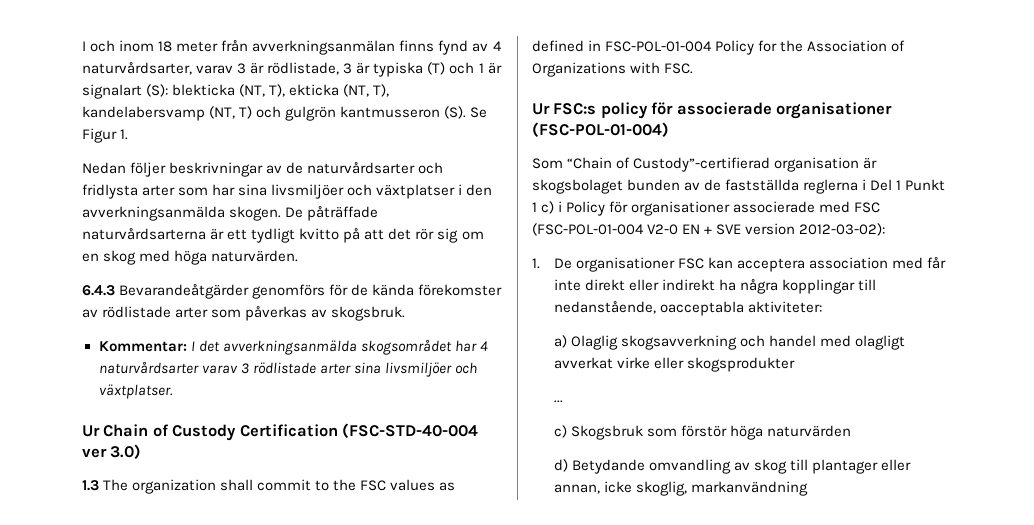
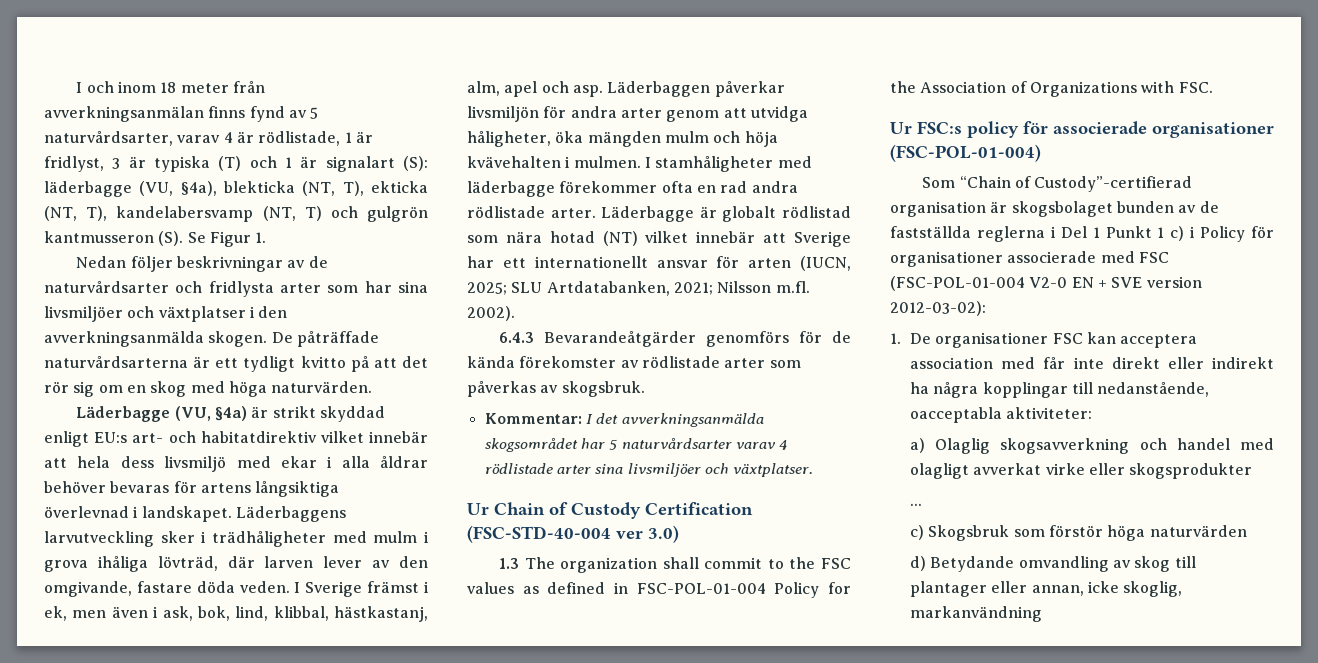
- I och inom 18 meter från avverkningsanmälan finns fynd av 4 naturvårdsarter, varav 3 är rödlistade, 3 är typiska (T) och 1 är signalart (S): blekticka (NT, T), ekticka (NT, T), kandelabersvamp (NT, T) och gulgrön kantmusseron (S). Se Figur 1.
+ I och inom 18 meter från avverkningsanmälan finns fynd av 5 naturvårdsarter, varav 4 är rödlistade, 1 är fridlyst, 3 är typiska (T) och 1 är signalart (S): läderbagge (VU, §4a), blekticka (NT, T), ekticka (NT, T), kandelabersvamp (NT, T) och gulgrön kantmusseron (S). Se Figur 1.
+ Läderbagge (VU, §4a) är strikt skyddad enligt EU:s art- och habitatdirektiv vilket innebär att hela dess livsmiljö med ekar i alla åldrar behöver bevaras för artens långsiktiga överlevnad i landskapet. Läderbaggens larvutveckling sker i trädhåligheter med mulm i grova ihåliga lövträd, där larven lever av den omgivande, fastare döda veden. I Sverige främst i ek, men även i ask, bok, lind, klibbal, hästkastanj, alm, apel och asp. Läderbaggen påverkar livsmiljön för andra arter genom att utvidga håligheter, öka mängden mulm och höja kvävehalten i mulmen. I stamhåligheter med läderbagge förekommer ofta en rad andra rödlistade arter. Läderbagge är globalt rödlistad som nära hotad (NT) vilket innebär att Sverige har ett internationellt ansvar för arten (IUCN, 2025; SLU Artdatabanken, 2021; Nilsson m.fl. 2002).
- Kommentar: I det avverkningsanmälda skogsområdet har 4 naturvårdsarter varav 3 rödlistade arter sina livsmiljöer och växtplatser.
+ Kommentar: I det avverkningsanmälda skogsområdet har 5 naturvårdsarter varav 4 rödlistade arter sina livsmiljöer och växtplatser.

